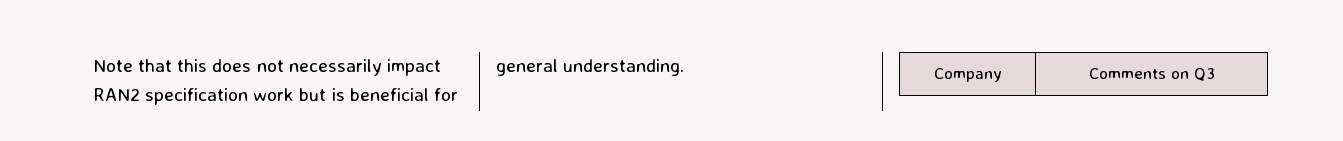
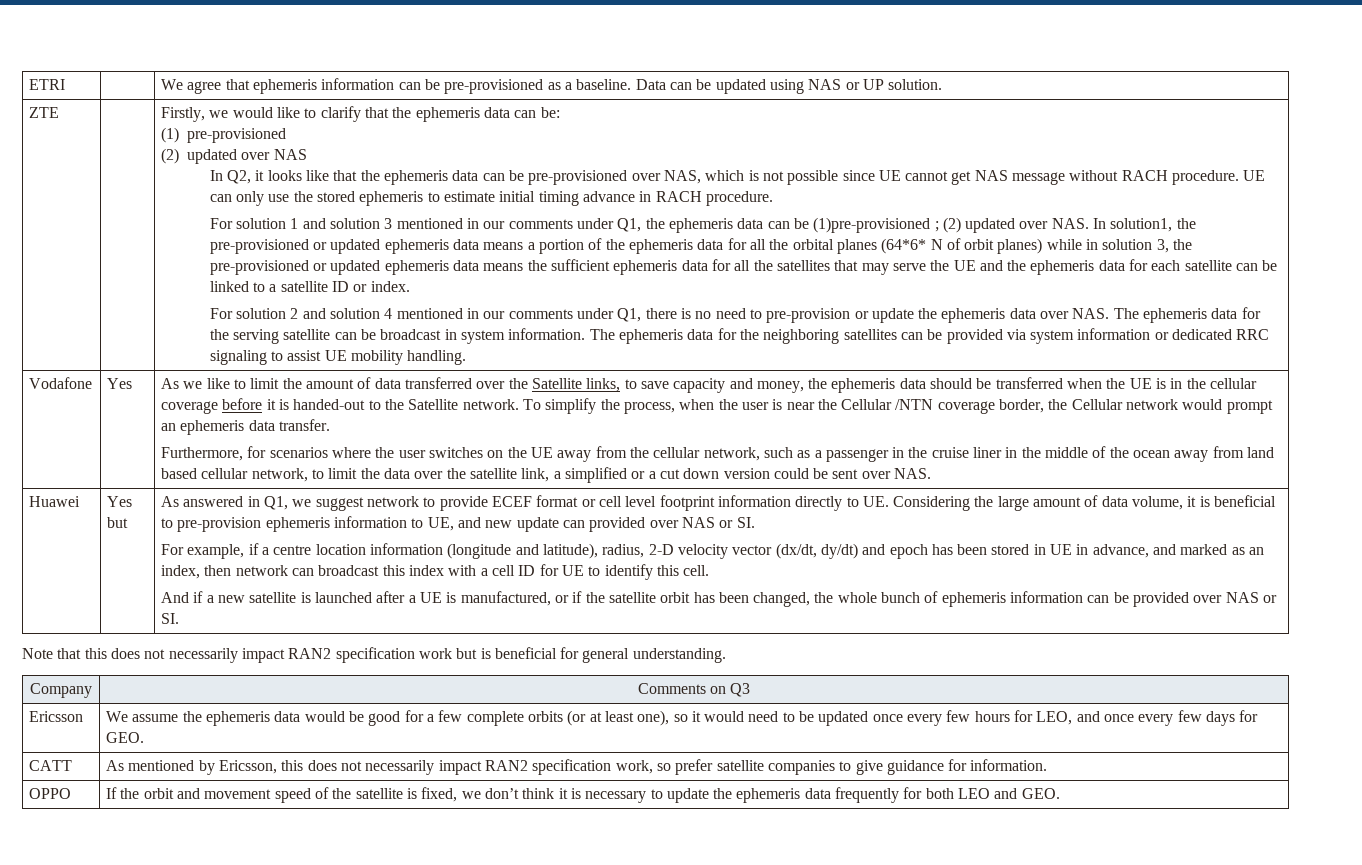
+ ETRI | | We agree that ephemeris information can be pre-provisioned as a baseline. Data can be updated using NAS or UP solution.
+ ZTE | | Firstly, we would like to clarify that the ephemeris data can be:
+ (1) pre-provisioned
+ (2) updated over NAS
+ In Q2, it looks like that the ephemeris data can be pre-provisioned over NAS, which is not possible since UE cannot get NAS message without RACH procedure. UE can only use the stored ephemeris to estimate initial timing advance in RACH procedure.
+ For solution 1 and solution 3 mentioned in our comments under Q1, the ephemeris data can be (1)pre-provisioned ; (2) updated over NAS. In solution1, the pre-provisioned or updated ephemeris data means a portion of the ephemeris data for all the orbital planes (64*6* N of orbit planes) while in solution 3, the pre-provisioned or updated ephemeris data means the sufficient ephemeris data for all the satellites that may serve the UE and the ephemeris data for each satellite can be linked to a satellite ID or index.
+ For solution 2 and solution 4 mentioned in our comments under Q1, there is no need to pre-provision or update the ephemeris data over NAS. The ephemeris data for the serving satellite can be broadcast in system information. The ephemeris data for the neighboring satellites can be provided via system information or dedicated RRC signaling to assist UE mobility handling.
+ Vodafone | Yes | As we like to limit the amount of data transferred over the Satellite links, to save capacity and money, the ephemeris data should be transferred when the UE is in the cellular coverage before it is handed-out to the Satellite network. To simplify the process, when the user is near the Cellular /NTN coverage border, the Cellular network would prompt an ephemeris data transfer.
+ Furthermore, for scenarios where the user switches on the UE away from the cellular network, such as a passenger in the cruise liner in the middle of the ocean away from land based cellular network, to limit the data over the satellite link, a simplified or a cut down version could be sent over NAS.
+ Huawei | Yes but | As answered in Q1, we suggest network to provide ECEF format or cell level footprint information directly to UE. Considering the large amount of data volume, it is beneficial to pre-provision ephemeris information to UE, and new update can provided over NAS or SI.
+ For example, if a centre location information (longitude and latitude), radius, 2-D velocity vector (dx/dt, dy/dt) and epoch has been stored in UE in advance, and marked as an index, then network can broadcast this index with a cell ID for UE to identify this cell.
+ And if a new satellite is launched after a UE is manufactured, or if the satellite orbit has been changed, the whole bunch of ephemeris information can be provided over NAS or SI.
+ Ericsson | We assume the ephemeris data would be good for a few complete orbits (or at least one), so it would need to be updated once every few hours for LEO, and once every few days for GEO.
+ CATT | As mentioned by Ericsson, this does not necessarily impact RAN2 specification work, so prefer satellite companies to give guidance for information.
+ OPPO | If the orbit and movement speed of the satellite is fixed, we don’t think it is necessary to update the ephemeris data frequently for both LEO and GEO.

